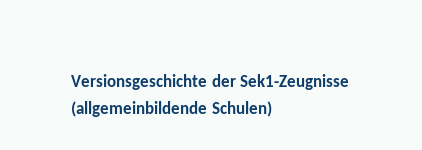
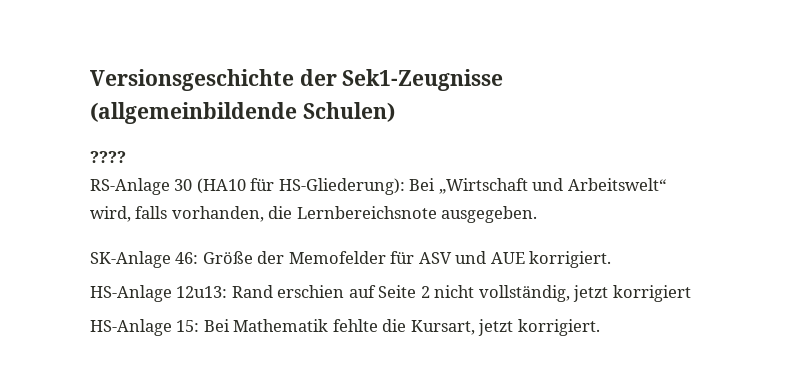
+ ????
+ RS-Anlage 30 (HA10 für HS-Gliederung): Bei „Wirtschaft und Arbeitswelt“ wird, falls vorhanden, die Lernbereichsnote ausgegeben.
+ SK-Anlage 46: Größe der Memofelder für ASV und AUE korrigiert.
+ HS-Anlage 12u13: Rand erschien auf Seite 2 nicht vollständig, jetzt korrigiert
+ HS-Anlage 15: Bei Mathematik fehlte die Kursart, jetzt korrigiert.

